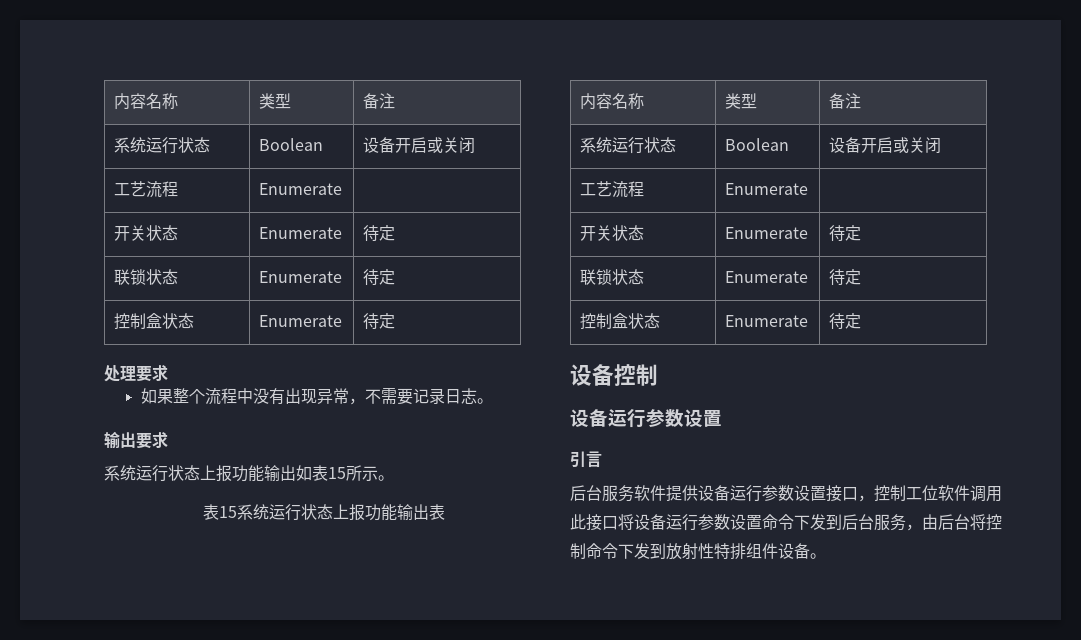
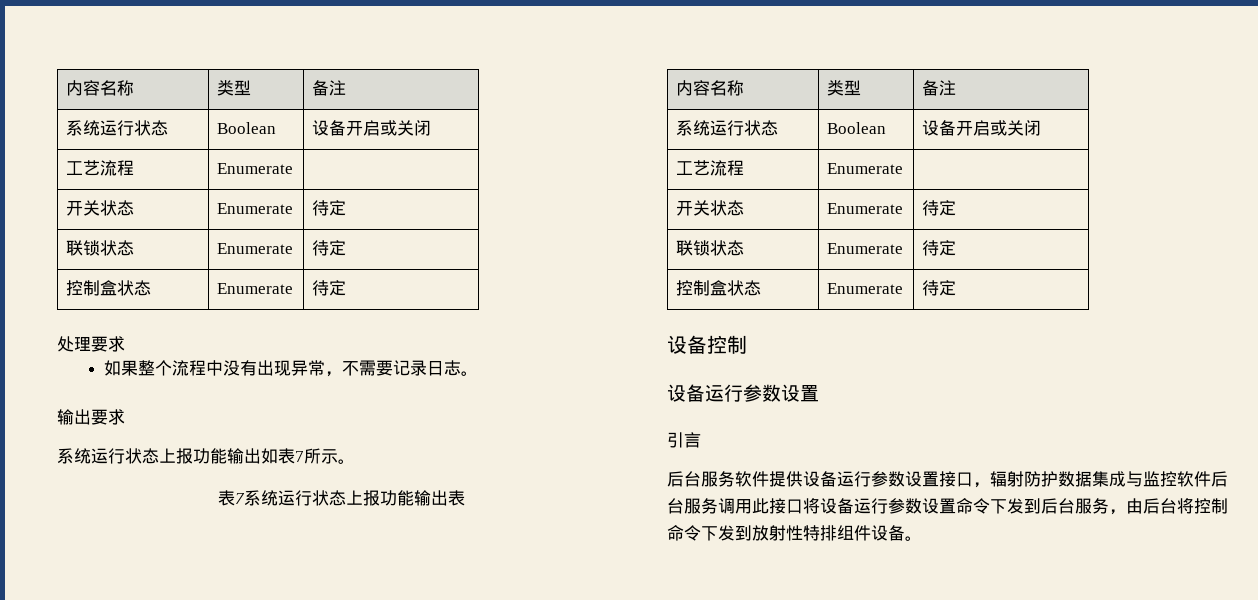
- 系统运行状态上报功能输出如表15所示。
+ 系统运行状态上报功能输出如表7所示。
- 表15系统运行状态上报功能输出表
+ 表7系统运行状态上报功能输出表
- 后台服务软件提供设备运行参数设置接口，控制工位软件调用此接口将设备运行参数设置命令下发到后台服务，由后台将控制命令下发到放射性特排组件设备。
+ 后台服务软件提供设备运行参数设置接口，辐射防护数据集成与监控软件后台服务调用此接口将设备运行参数设置命令下发到后台服务，由后台将控制命令下发到放射性特排组件设备。

